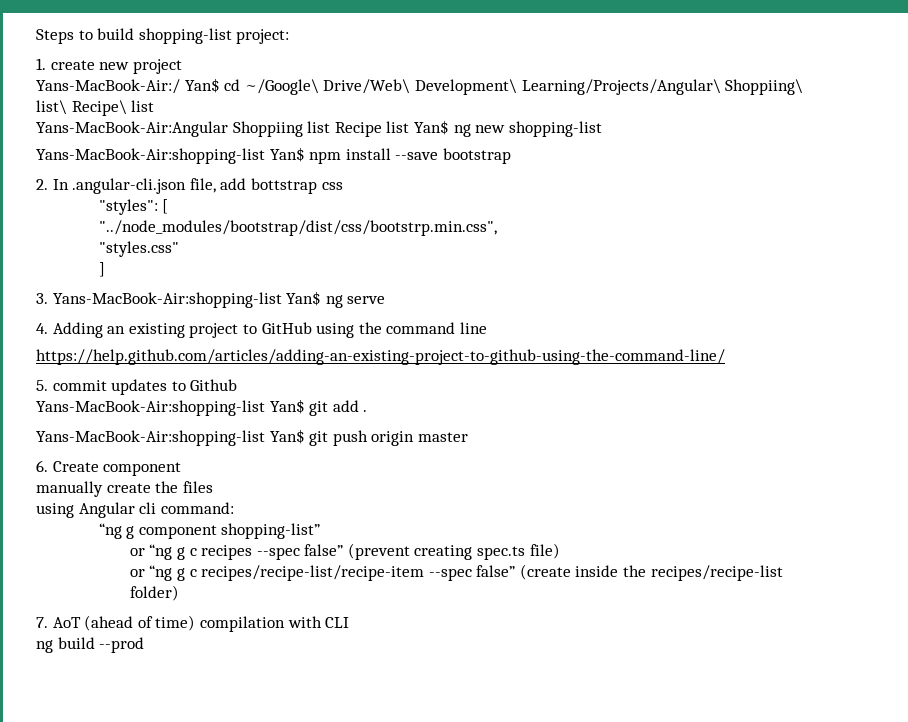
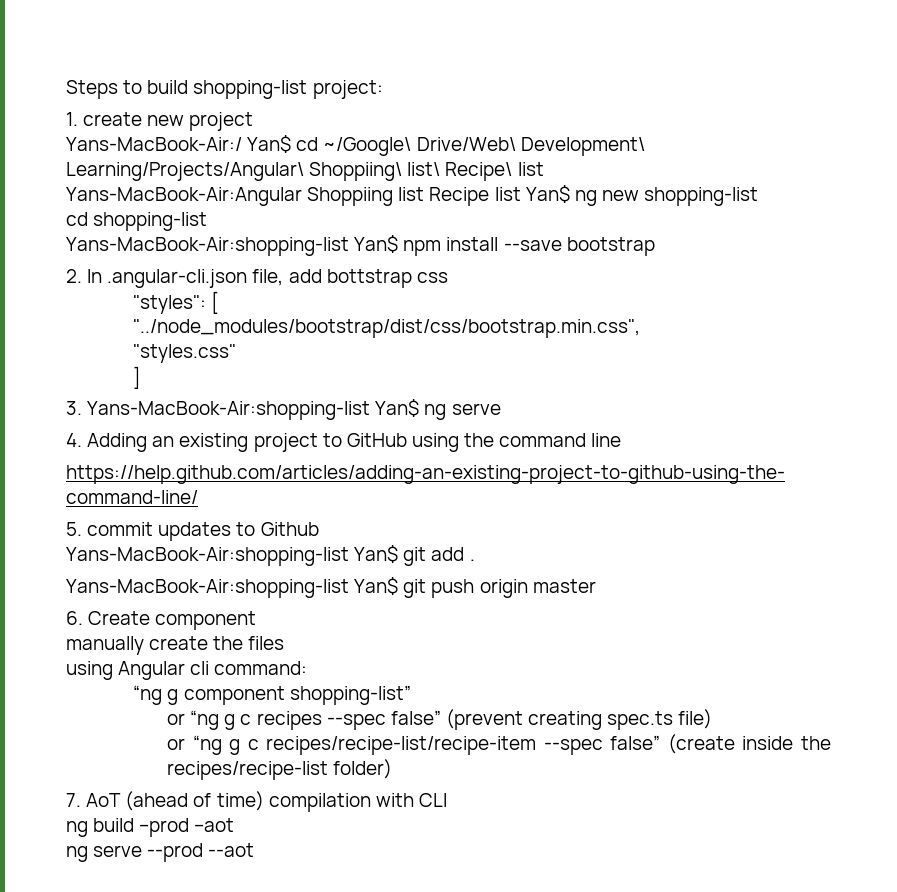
+ cd shopping-list
- "../node_modules/bootstrap/dist/css/bootstrp.min.css",
+ "../node_modules/bootstrap/dist/css/bootstrap.min.css",
- ng build --prod
+ ng build –prod –aot
+ ng serve --prod --aot

